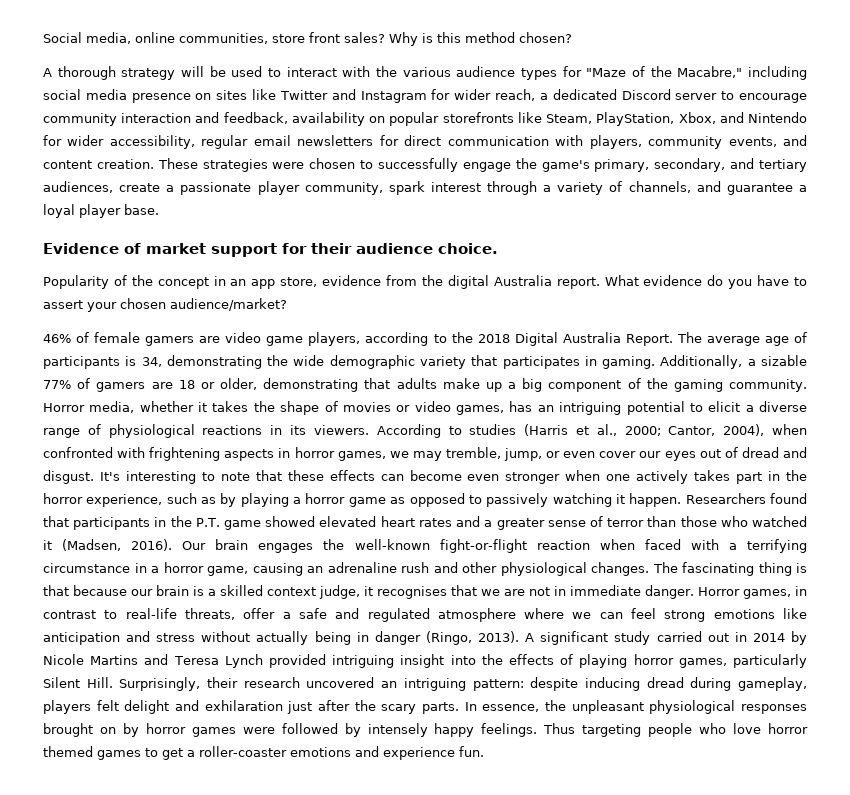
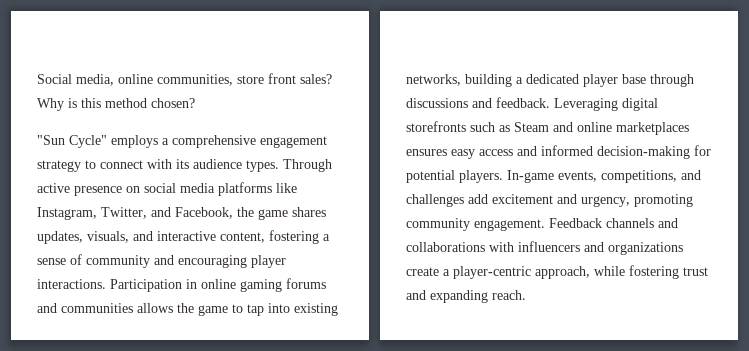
- A thorough strategy will be used to interact with the various audience types for "Maze of the Macabre," including social media presence on sites like Twitter and Instagram for wider reach, a dedicated Discord server to encourage community interaction and feedback, availability on popular storefronts like Steam, PlayStation, Xbox, and Nintendo for wider accessibility, regular email newsletters for direct communication with players, community events, and content creation. These strategies were chosen to successfully engage the game's primary, secondary, and tertiary audiences, create a passionate player community, spark interest through a variety of channels, and guarantee a loyal player base.
- Evidence of market support for their audience choice.
- Popularity of the concept in an app store, evidence from the digital Australia report. What evidence do you have to assert your chosen audience/market?
- 46% of female gamers are video game players, according to the 2018 Digital Australia Report. The average age of participants is 34, demonstrating the wide demographic variety that participates in gaming. Additionally, a sizable 77% of gamers are 18 or older, demonstrating that adults make up a big component of the gaming community. Horror media, whether it takes the shape of movies or video games, has an intriguing potential to elicit a diverse range of physiological reactions in its viewers. According to studies (Harris et al., 2000; Cantor, 2004), when confronted with frightening aspects in horror games, we may tremble, jump, or even cover our eyes out of dread and disgust. It's interesting to note that these effects can become even stronger when one actively takes part in the horror experience, such as by playing a horror game as opposed to passively watching it happen. Researchers found that participants in the P.T. game showed elevated heart rates and a greater sense of terror than those who watched it (Madsen, 2016). Our brain engages the well-known fight-or-flight reaction when faced with a terrifying circumstance in a horror game, causing an adrenaline rush and other physiological changes. The fascinating thing is that because our brain is a skilled context judge, it recognises that we are not in immediate danger. Horror games, in contrast to real-life threats, offer a safe and regulated atmosphere where we can feel strong emotions like anticipation and stress without actually being in danger (Ringo, 2013). A significant study carried out in 2014 by Nicole Martins and Teresa Lynch provided intriguing insight into the effects of playing horror games, particularly Silent Hill. Surprisingly, their research uncovered an intriguing pattern: despite inducing dread during gameplay, players felt delight and exhilaration just after the scary parts. In essence, the unpleasant physiological responses brought on by horror games were followed by intensely happy feelings. Thus targeting people who love horror themed games to get a roller-coaster emotions and experience fun.
+ "Sun Cycle" employs a comprehensive engagement strategy to connect with its audience types. Through active presence on social media platforms like Instagram, Twitter, and Facebook, the game shares updates, visuals, and interactive content, fostering a sense of community and encouraging player interactions. Participation in online gaming forums and communities allows the game to tap into existing networks, building a dedicated player base through discussions and feedback. Leveraging digital storefronts such as Steam and online marketplaces ensures easy access and informed decision-making for potential players. In-game events, competitions, and challenges add excitement and urgency, promoting community engagement. Feedback channels and collaborations with influencers and organizations create a player-centric approach, while fostering trust and expanding reach.

